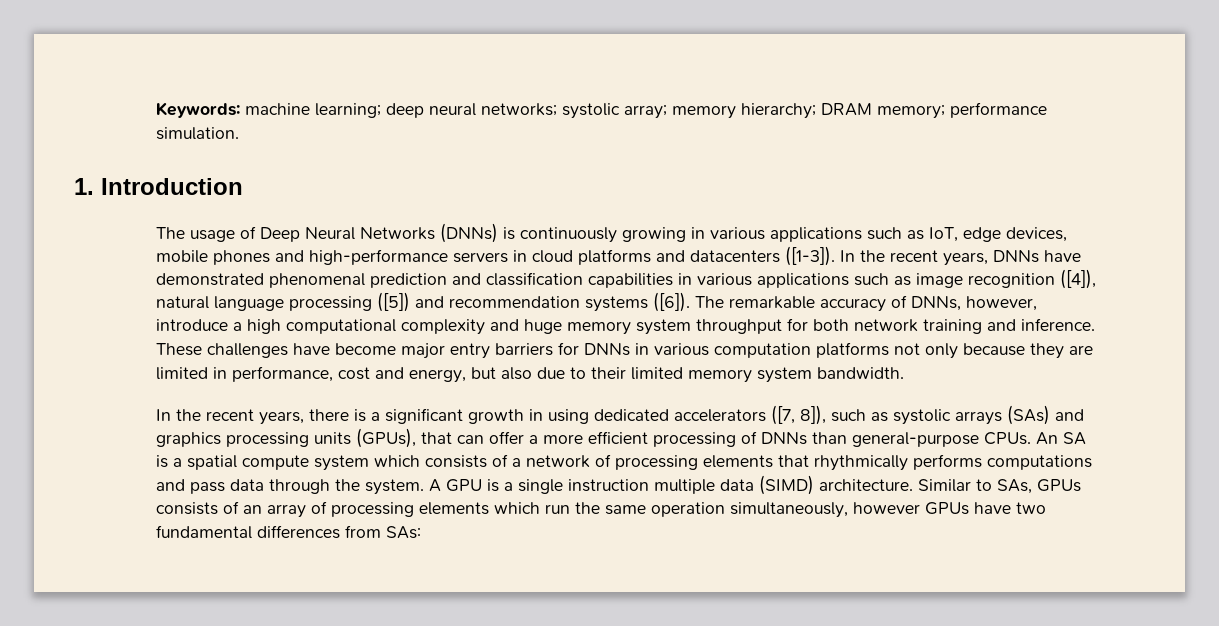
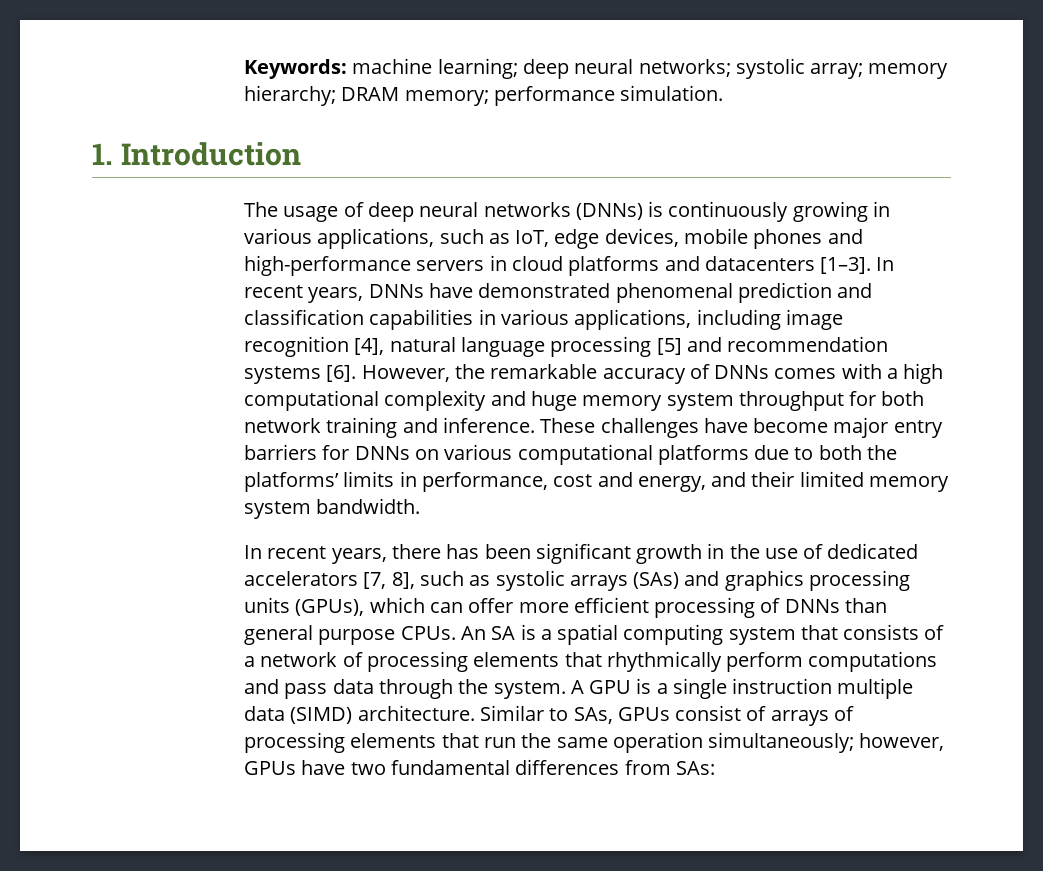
- The usage of Deep Neural Networks (DNNs) is continuously growing in various applications such as IoT, edge devices, mobile phones and high-performance servers in cloud platforms and datacenters ([1-3]). In the recent years, DNNs have demonstrated phenomenal prediction and classification capabilities in various applications such as image recognition ([4]), natural language processing ([5]) and recommendation systems ([6]). The remarkable accuracy of DNNs, however, introduce a high computational complexity and huge memory system throughput for both network training and inference.
+ The usage of deep neural networks (DNNs) is continuously growing in various applications, such as IoT, edge devices, mobile phones and high-performance servers in cloud platforms and datacenters [1–3]. In recent years, DNNs have demonstrated phenomenal prediction and classification capabilities in various applications, including image recognition [4], natural language processing [5] and recommendation systems [6]. However, the remarkable accuracy of DNNs comes with a high computational complexity and huge memory system throughput for both network training and inference.
- These challenges have become major entry barriers for DNNs in various computation platforms not only because they are limited in performance, cost and energy, but also due to their limited memory system bandwidth.
+ These challenges have become major entry barriers for DNNs on various computational platforms due to both the platforms’ limits in performance, cost and energy, and their limited memory system bandwidth.
- In the recent years, there is a significant growth in using dedicated accelerators ([7, 8]), such as systolic arrays (SAs) and graphics processing units (GPUs), that can offer a more efficient processing of DNNs than general-purpose CPUs.
+ In recent years, there has been significant growth in the use of dedicated accelerators [7, 8], such as systolic arrays (SAs) and graphics processing units (GPUs), which can offer more efficient processing of DNNs than general purpose CPUs.
- An SA is a spatial compute system which consists of a network of processing elements that rhythmically performs computations and pass data through the system.
+ An SA is a spatial computing system that consists of a network of processing elements that rhythmically perform computations and pass data through the system.
- Similar to SAs, GPUs consists of an array of processing elements which run the same operation simultaneously, however GPUs have two fundamental differences from SAs:
+ Similar to SAs, GPUs consist of arrays of processing elements that run the same operation simultaneously; however, GPUs have two fundamental differences from SAs:

